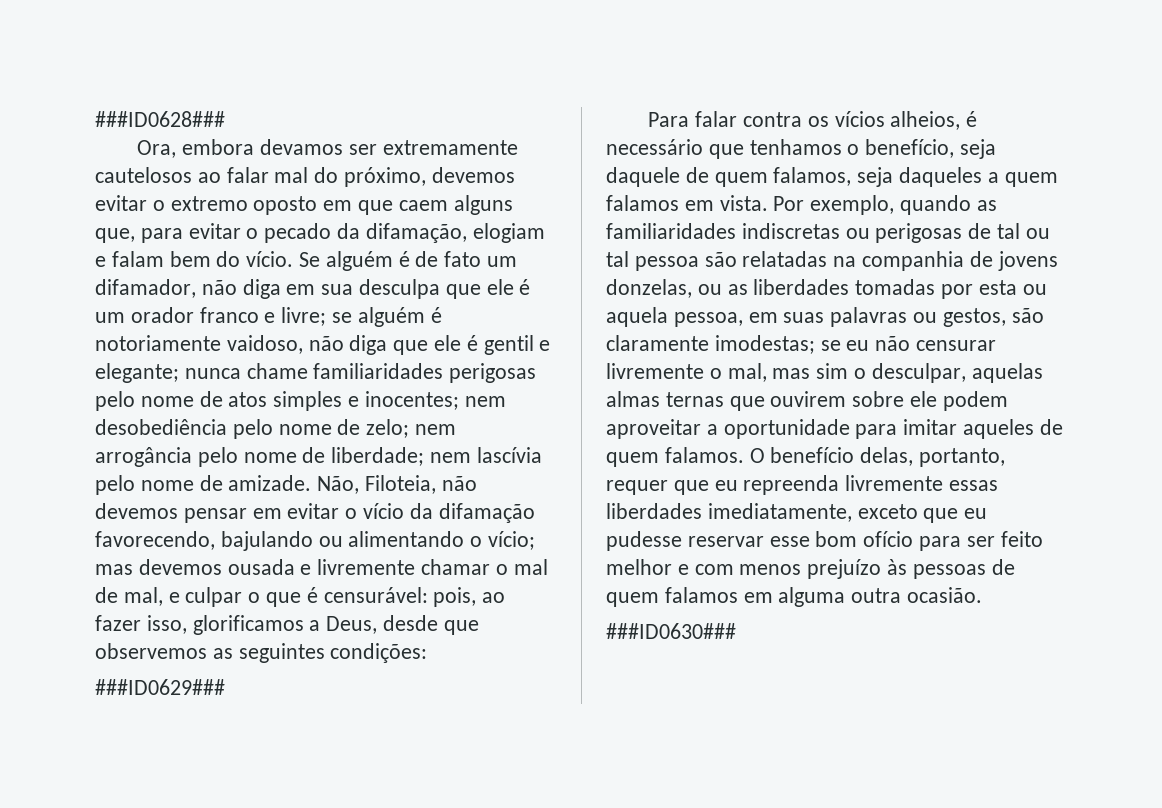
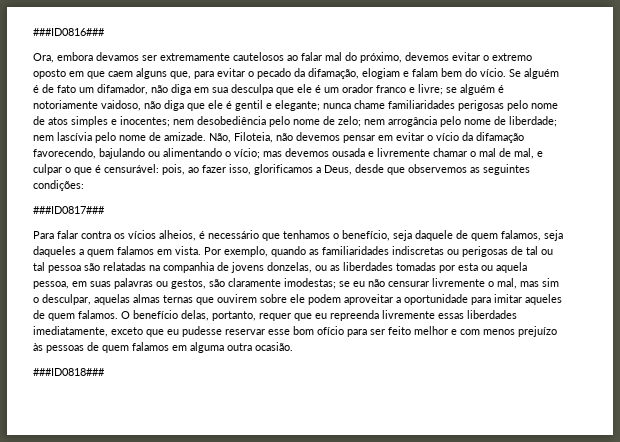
- ###ID0628###
+ ###ID0816###
- ###ID0629###
+ ###ID0817###
- ###ID0630###
+ ###ID0818###

